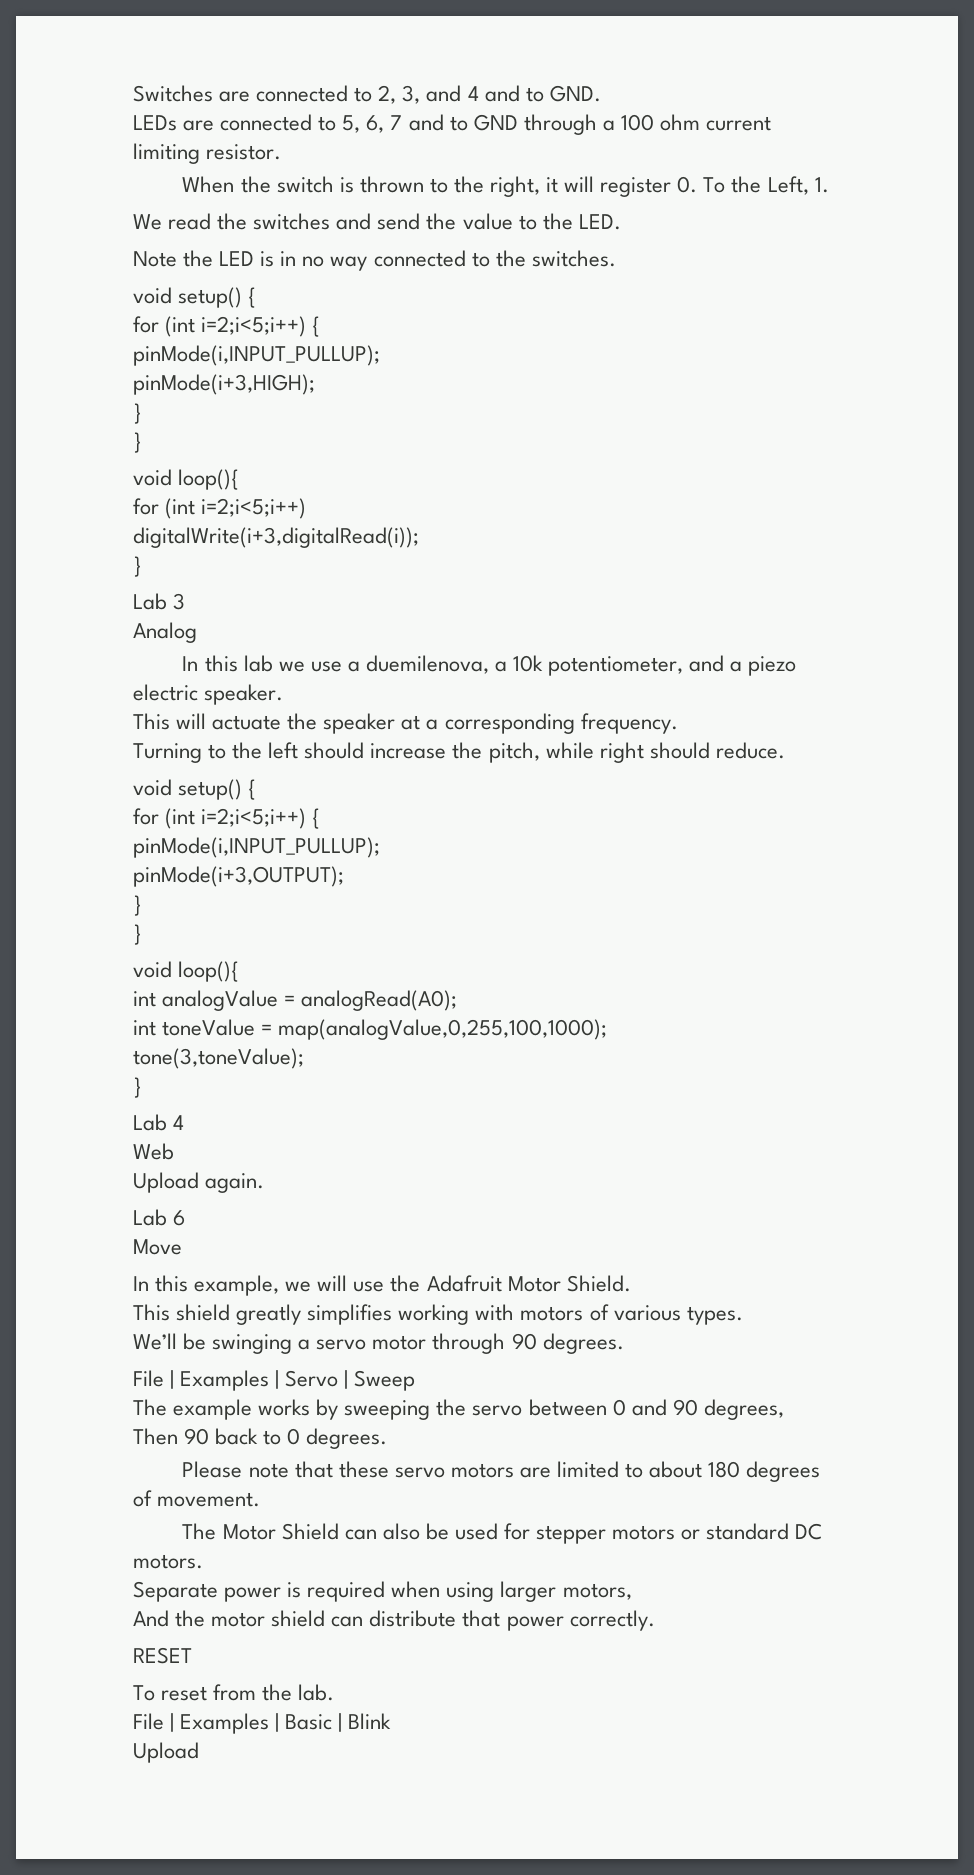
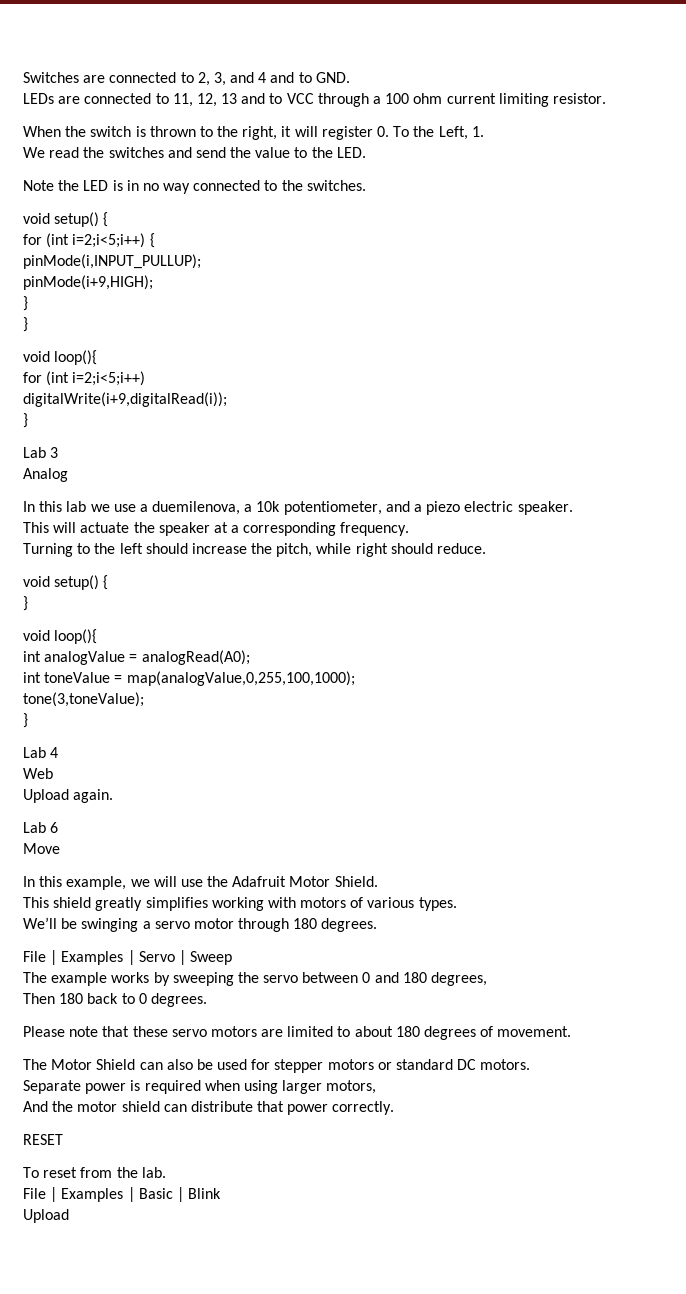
- LEDs are connected to 5, 6, 7 and to GND through a 100 ohm current limiting resistor.
+ LEDs are connected to 11, 12, 13 and to VCC through a 100 ohm current limiting resistor.
- pinMode(i+3,HIGH);
+ pinMode(i+9,HIGH);
- digitalWrite(i+3,digitalRead(i));
+ digitalWrite(i+9,digitalRead(i));
  Turning to the left should increase the pitch, while right should reduce.
  void setup() {
- for (int i=2;i<5;i++) {
- pinMode(i,INPUT_PULLUP);
- pinMode(i+3,OUTPUT);
- }
- We’ll be swinging a servo motor through 90 degrees.
+ We’ll be swinging a servo motor through 180 degrees.
- The example works by sweeping the servo between 0 and 90 degrees,
+ The example works by sweeping the servo between 0 and 180 degrees,
- Then 90 back to 0 degrees.
+ Then 180 back to 0 degrees.

